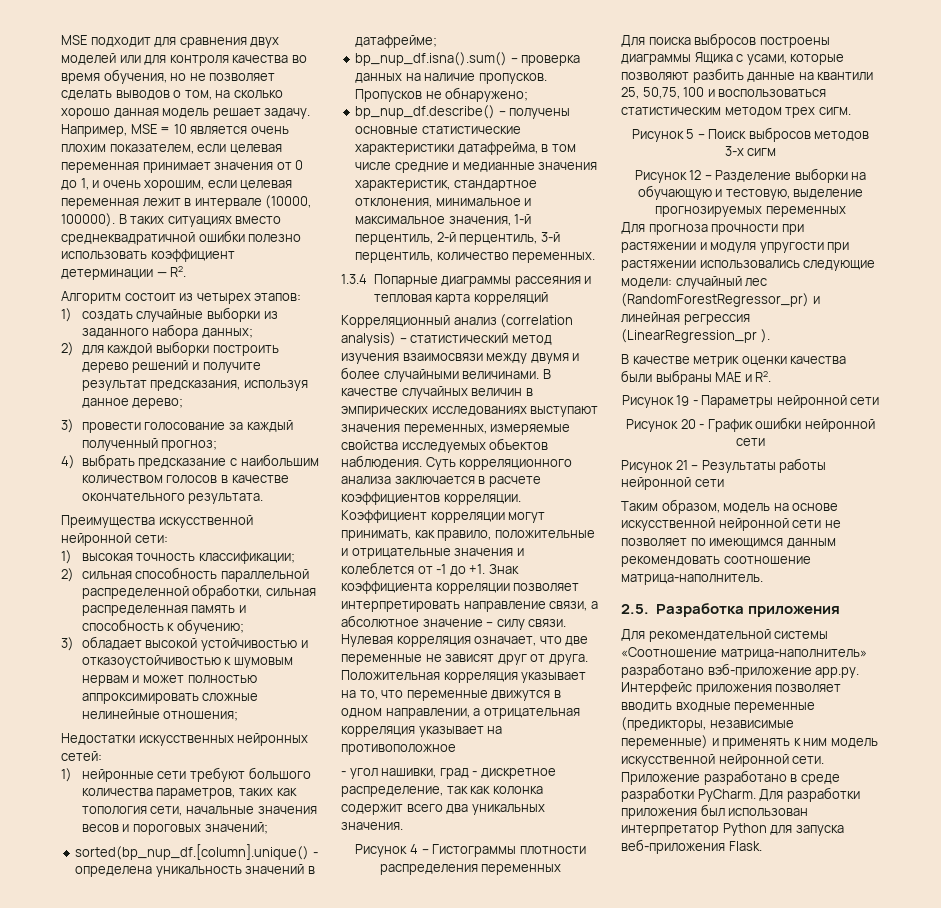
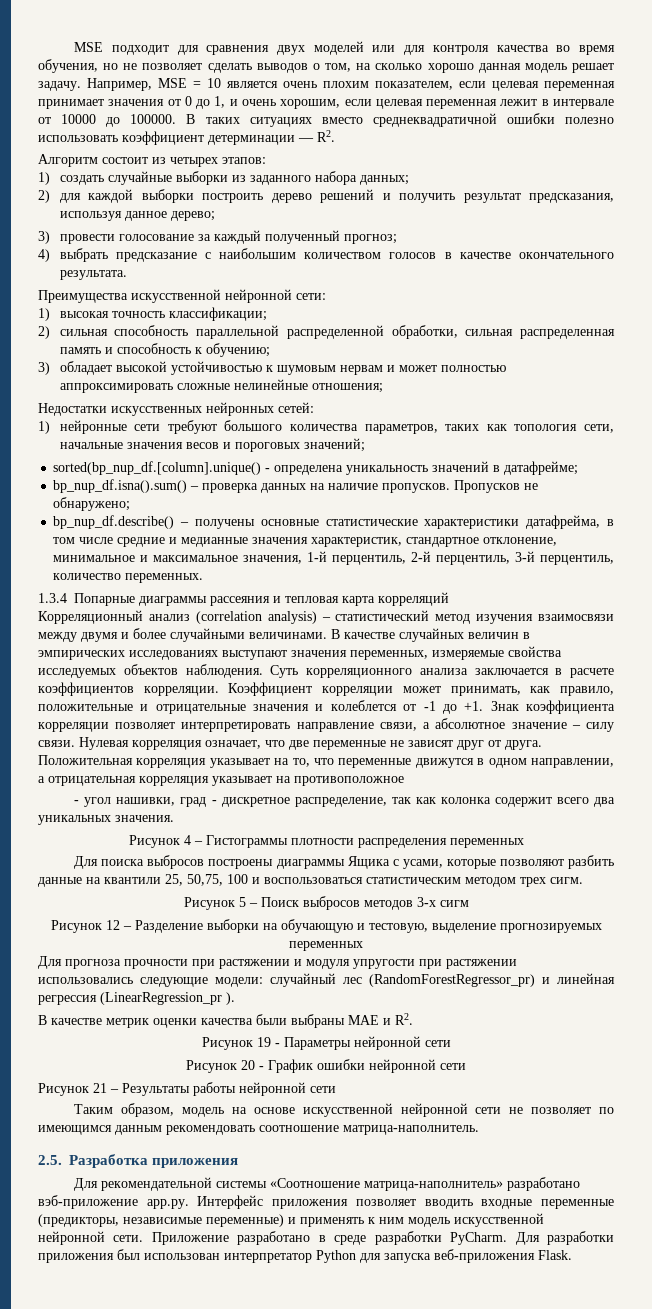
- Например, MSE = 10 является очень плохим показателем, если целевая переменная принимает значения от 0 до 1, и очень хорошим, если целевая переменная лежит в интервале (10000, 100000).
+ Например, MSE = 10 является очень плохим показателем, если целевая переменная принимает значения от 0 до 1, и очень хорошим, если целевая переменная лежит в интервале от 10000 до 100000.
- 2) для каждой выборки построить дерево решений и получите результат предсказания, используя данное дерево;
+ 2) для каждой выборки построить дерево решений и получить результат предсказания, используя данное дерево;
- 3) обладает высокой устойчивостью и отказоустойчивостью к шумовым нервам и может полностью аппроксимировать сложные нелинейные отношения;
+ 3) обладает высокой устойчивостью к шумовым нервам и может полностью аппроксимировать сложные нелинейные отношения;
- bp_nup_df.describe() – получены основные статистические характеристики датафрейма, в том числе средние и медианные значения характеристик, стандартное отклонения, минимальное и максимальное значения, 1-й перцентиль, 2-й перцентиль, 3-й перцентиль, количество переменных.
+ bp_nup_df.describe() – получены основные статистические характеристики датафрейма, в том числе средние и медианные значения характеристик, стандартное отклонение, минимальное и максимальное значения, 1-й перцентиль, 2-й перцентиль, 3-й перцентиль, количество переменных.
- Коэффициент корреляции могут принимать, как правило, положительные и отрицательные значения и колеблется от -1 до +1.
+ Коэффициент корреляции может принимать, как правило, положительные и отрицательные значения и колеблется от -1 до +1.

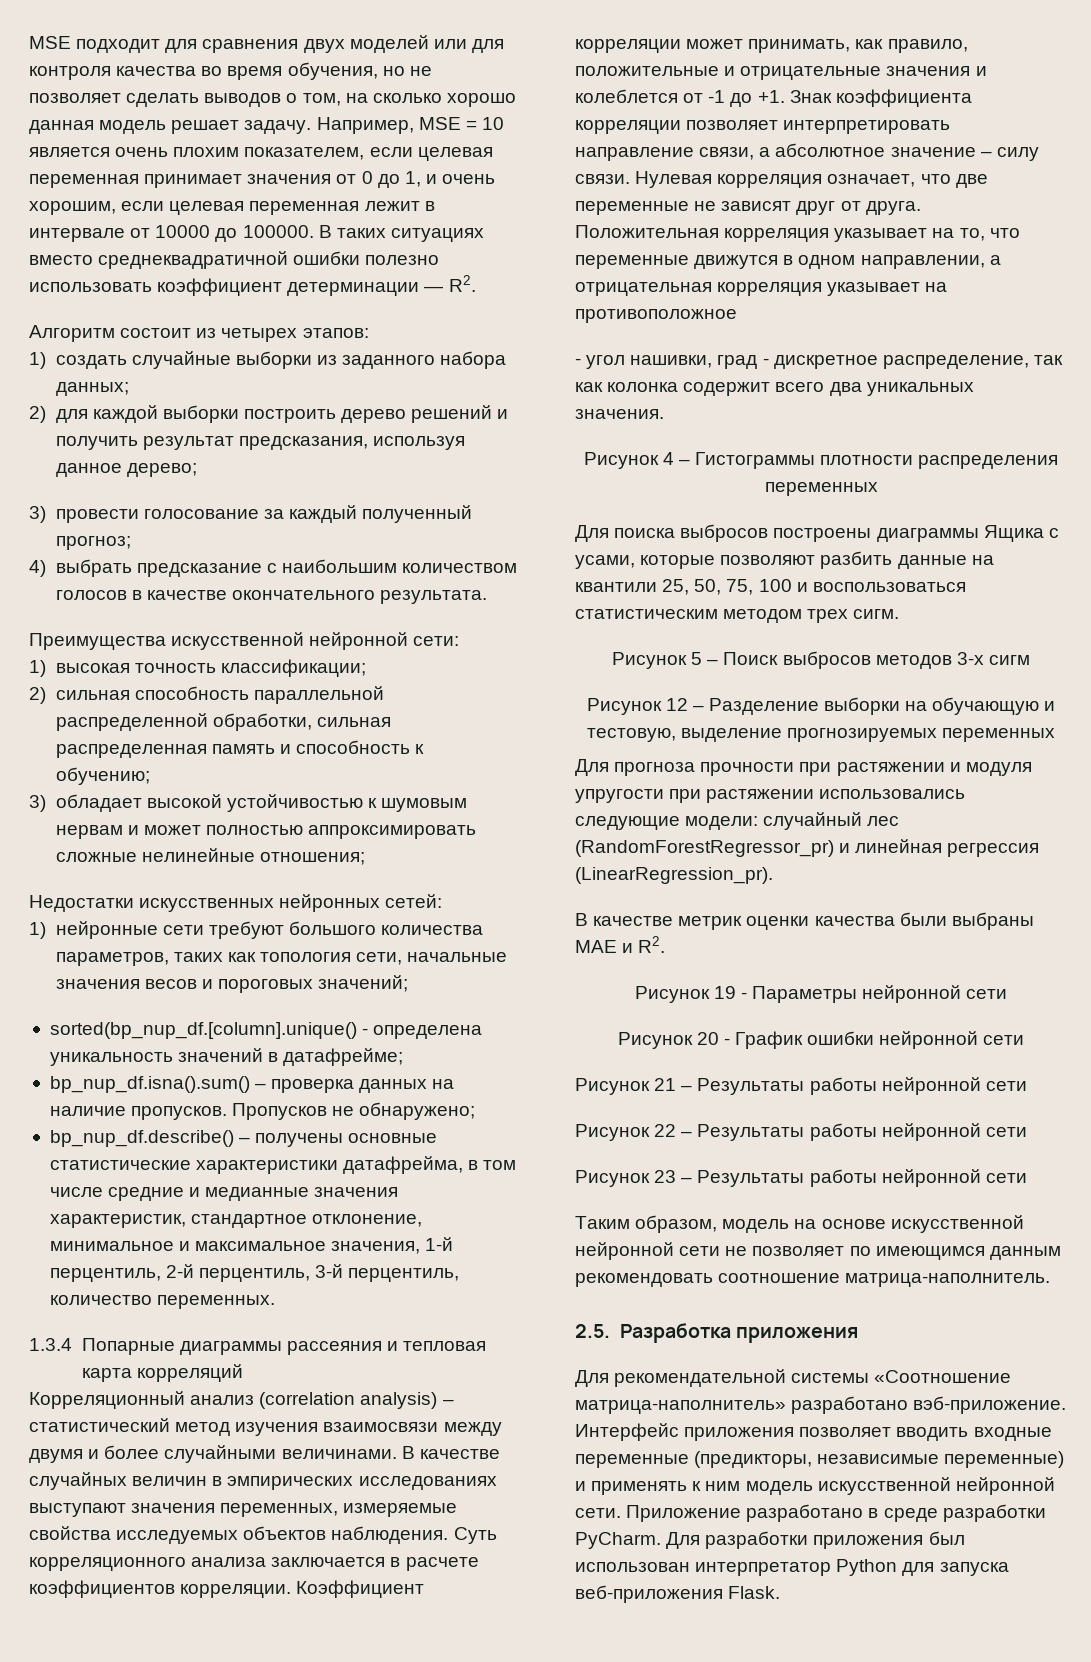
- Для поиска выбросов построены диаграммы Ящика с усами, которые позволяют разбить данные на квантили 25, 50,75, 100 и воспользоваться статистическим методом трех сигм.
+ Для поиска выбросов построены диаграммы Ящика с усами, которые позволяют разбить данные на квантили 25, 50, 75, 100 и воспользоваться статистическим методом трех сигм.
- Для прогноза прочности при растяжении и модуля упругости при растяжении использовались следующие модели: случайный лес (RandomForestRegressor_pr) и линейная регрессия (LinearRegression_pr ).
+ Для прогноза прочности при растяжении и модуля упругости при растяжении использовались следующие модели: случайный лес (RandomForestRegressor_pr) и линейная регрессия (LinearRegression_pr).
+ Рисунок 22 – Результаты работы нейронной сети
+ Рисунок 23 – Результаты работы нейронной сети
- Для рекомендательной системы «Соотношение матрица-наполнитель» разработано вэб-приложение app.py. Интерфейс приложения позволяет вводить входные переменные (предикторы, независимые переменные) и применять к ним модель искусственной нейронной сети.
+ Для рекомендательной системы «Соотношение матрица-наполнитель» разработано вэб-приложение. Интерфейс приложения позволяет вводить входные переменные (предикторы, независимые переменные) и применять к ним модель искусственной нейронной сети.

